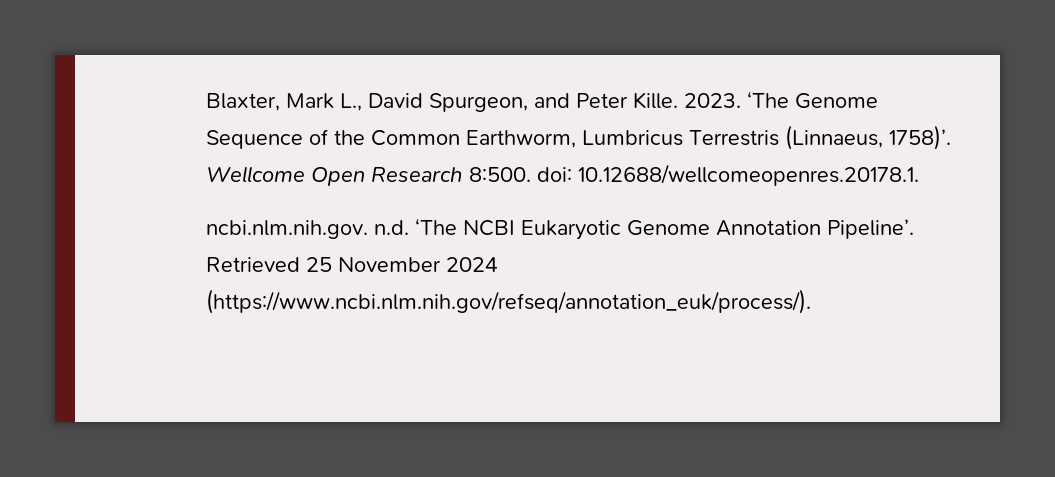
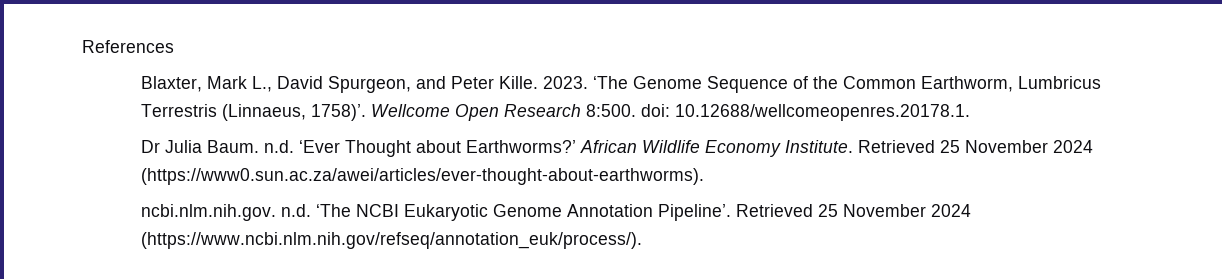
+ References
+ Dr Julia Baum. n.d. ‘Ever Thought about Earthworms?’ African Wildlife Economy Institute. Retrieved 25 November 2024 (https://www0.sun.ac.za/awei/articles/ever-thought-about-earthworms).

